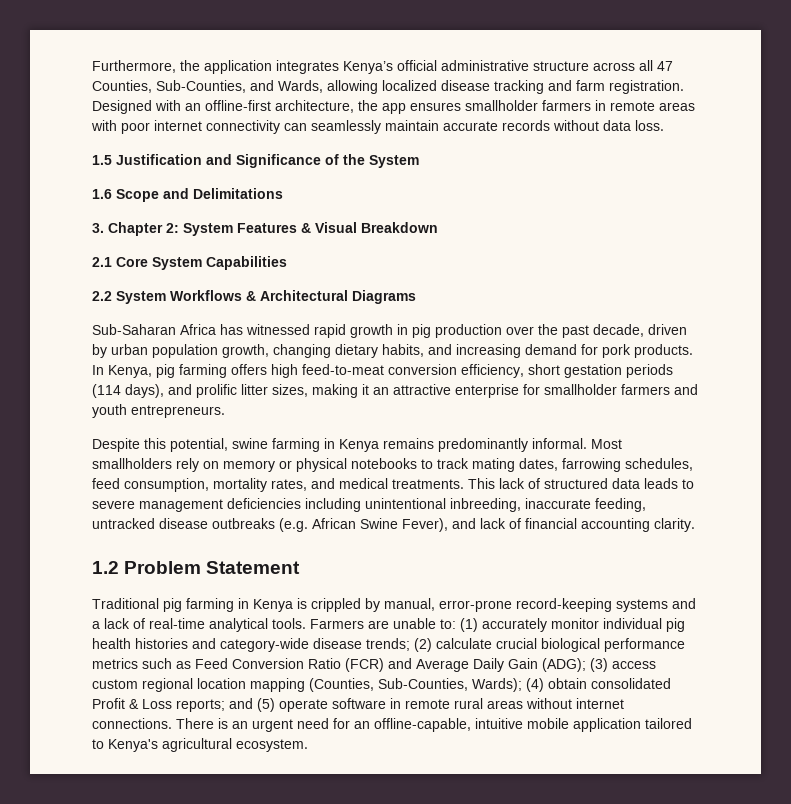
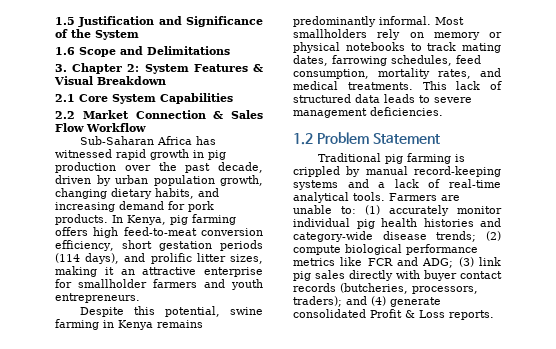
- Furthermore, the application integrates Kenya’s official administrative structure across all 47 Counties, Sub-Counties, and Wards, allowing localized disease tracking and farm registration. Designed with an offline-first architecture, the app ensures smallholder farmers in remote areas with poor internet connectivity can seamlessly maintain accurate records without data loss.
- 2.2 System Workflows & Architectural Diagrams
+ 2.2 Market Connection & Sales Flow Workflow
- This lack of structured data leads to severe management deficiencies including unintentional inbreeding, inaccurate feeding, untracked disease outbreaks (e.g. African Swine Fever), and lack of financial accounting clarity.
+ This lack of structured data leads to severe management deficiencies.
- Traditional pig farming in Kenya is crippled by manual, error-prone record-keeping systems and a lack of real-time analytical tools.
+ Traditional pig farming is crippled by manual record-keeping systems and a lack of real-time analytical tools.
- Farmers are unable to: (1) accurately monitor individual pig health histories and category-wide disease trends; (2) calculate crucial biological performance metrics such as Feed Conversion Ratio (FCR) and Average Daily Gain (ADG); (3) access custom regional location mapping (Counties, Sub-Counties, Wards); (4) obtain consolidated Profit & Loss reports; and (5) operate software in remote rural areas without internet connections. There is an urgent need for an offline-capable, intuitive mobile application tailored to Kenya's agricultural ecosystem.
+ Farmers are unable to: (1) accurately monitor individual pig health histories and category-wide disease trends; (2) compute biological performance metrics like FCR and ADG; (3) link pig sales directly with buyer contact records (butcheries, processors, traders); and (4) generate consolidated Profit & Loss reports.

